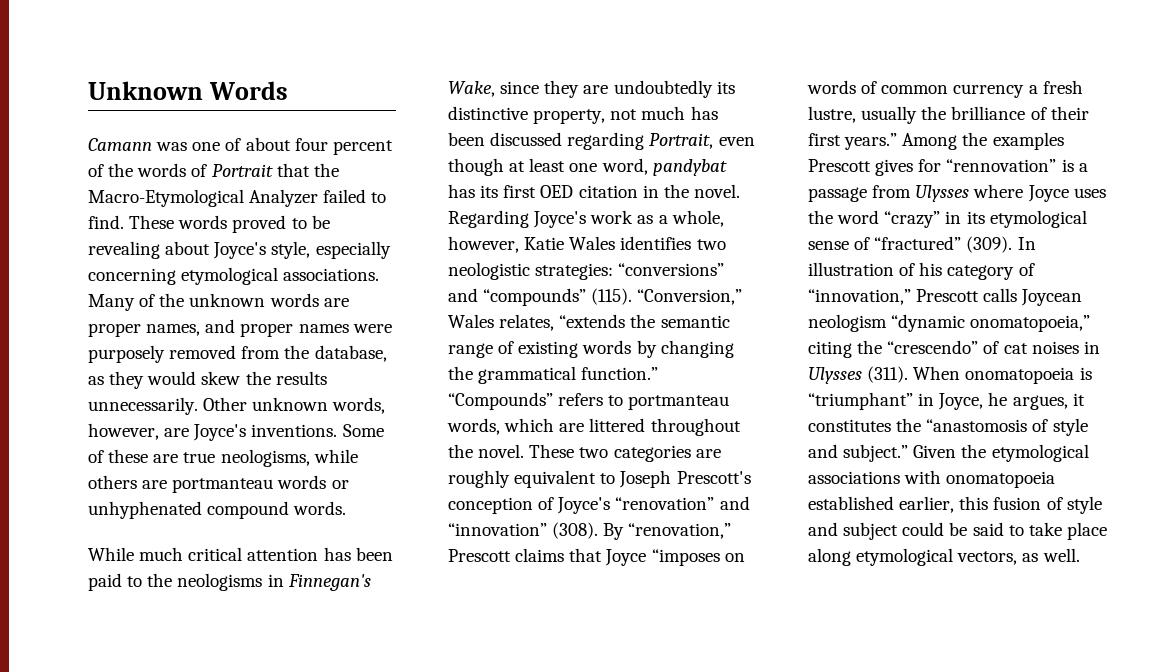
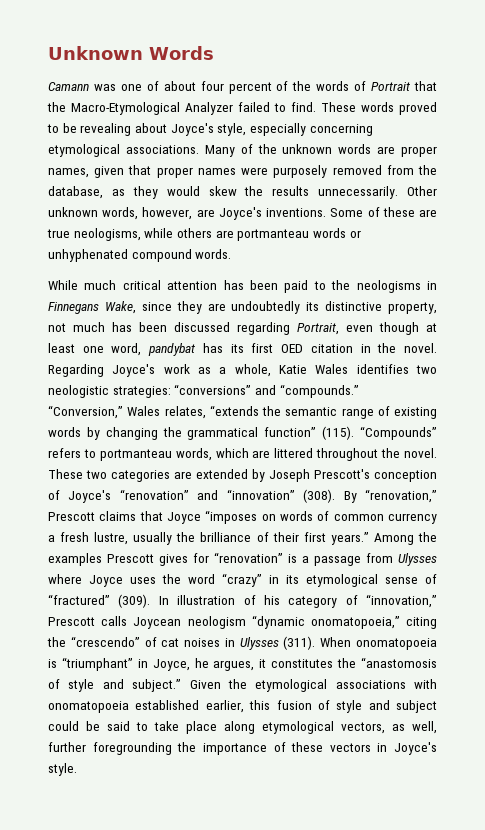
- Many of the unknown words are proper names, and proper names were purposely removed from the database, as they would skew the results unnecessarily.
+ Many of the unknown words are proper names, given that proper names were purposely removed from the database, as they would skew the results unnecessarily.
- While much critical attention has been paid to the neologisms in Finnegan's Wake, since they are undoubtedly its distinctive property, not much has been discussed regarding Portrait, even though at least one word, pandybat has its first OED citation in the novel.
+ While much critical attention has been paid to the neologisms in Finnegans Wake, since they are undoubtedly its distinctive property, not much has been discussed regarding Portrait, even though at least one word, pandybat has its first OED citation in the novel.
- Regarding Joyce's work as a whole, however, Katie Wales identifies two neologistic strategies: “conversions” and “compounds” (115).
+ Regarding Joyce's work as a whole, Katie Wales identifies two neologistic strategies: “conversions” and “compounds.”
- “Conversion,” Wales relates, “extends the semantic range of existing words by changing the grammatical function.”
+ “Conversion,” Wales relates, “extends the semantic range of existing words by changing the grammatical function” (115).
- These two categories are roughly equivalent to Joseph Prescott's conception of Joyce's “renovation” and “innovation” (308).
+ These two categories are extended by Joseph Prescott's conception of Joyce's “renovation” and “innovation” (308).
- Among the examples Prescott gives for “rennovation” is a passage from Ulysses where Joyce uses the word “crazy” in its etymological sense of “fractured” (309).
+ Among the examples Prescott gives for “renovation” is a passage from Ulysses where Joyce uses the word “crazy” in its etymological sense of “fractured” (309).
- Given the etymological associations with onomatopoeia established earlier, this fusion of style and subject could be said to take place along etymological vectors, as well.
+ Given the etymological associations with onomatopoeia established earlier, this fusion of style and subject could be said to take place along etymological vectors, as well, further foregrounding the importance of these vectors in Joyce's style.

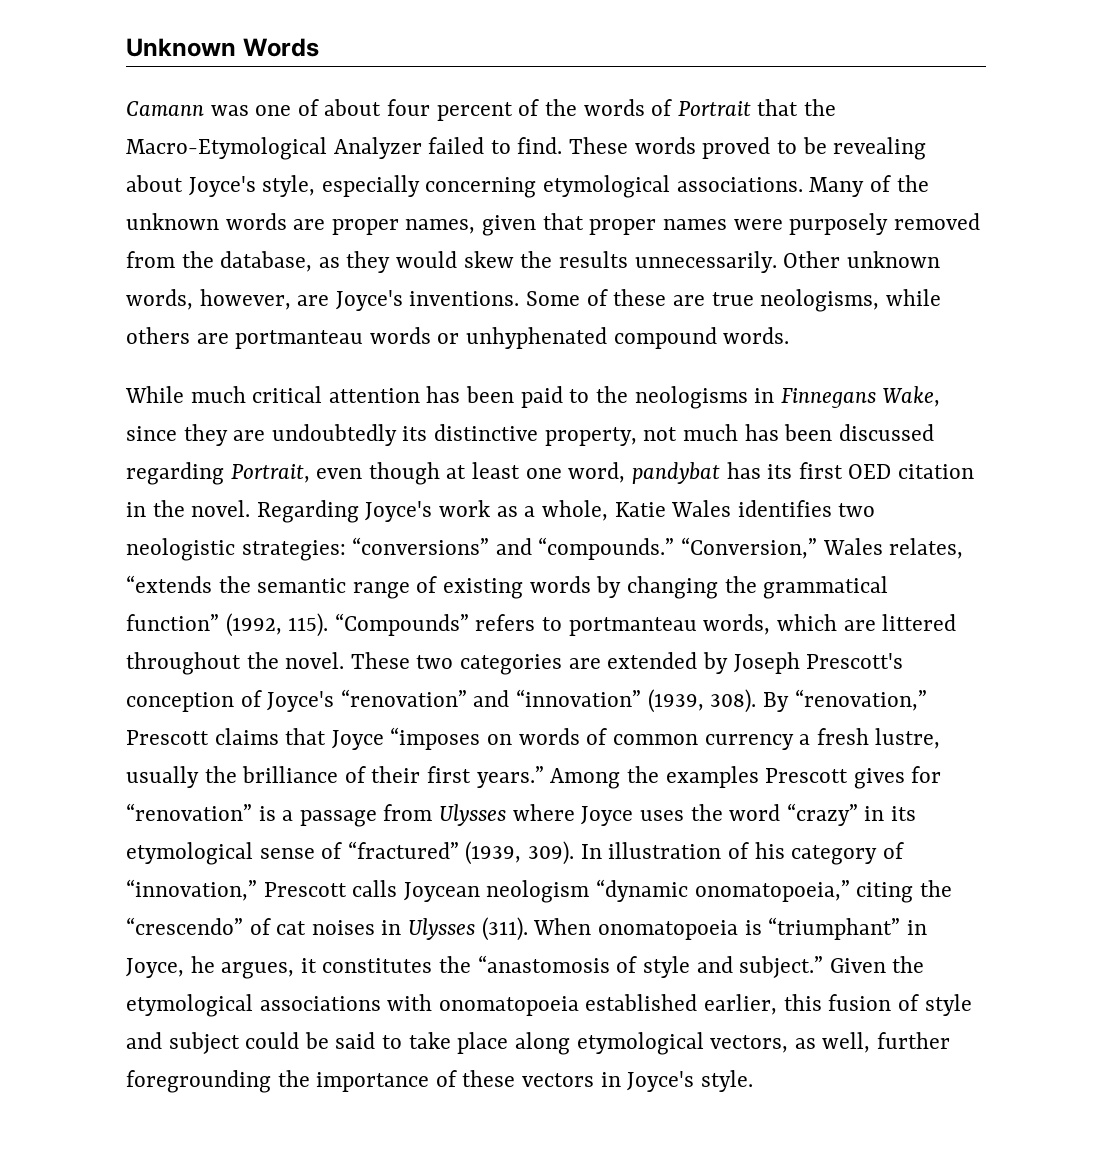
- “Conversion,” Wales relates, “extends the semantic range of existing words by changing the grammatical function” (115).
+ “Conversion,” Wales relates, “extends the semantic range of existing words by changing the grammatical function” (1992, 115).
- These two categories are extended by Joseph Prescott's conception of Joyce's “renovation” and “innovation” (308).
+ These two categories are extended by Joseph Prescott's conception of Joyce's “renovation” and “innovation” (1939, 308).
- Among the examples Prescott gives for “renovation” is a passage from Ulysses where Joyce uses the word “crazy” in its etymological sense of “fractured” (309).
+ Among the examples Prescott gives for “renovation” is a passage from Ulysses where Joyce uses the word “crazy” in its etymological sense of “fractured” (1939, 309).

